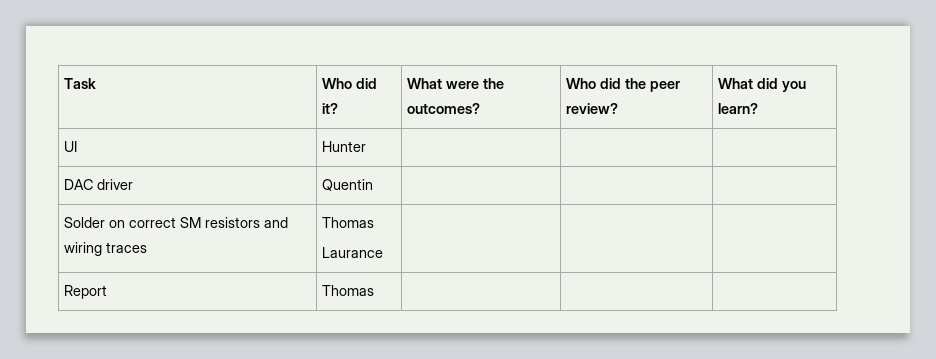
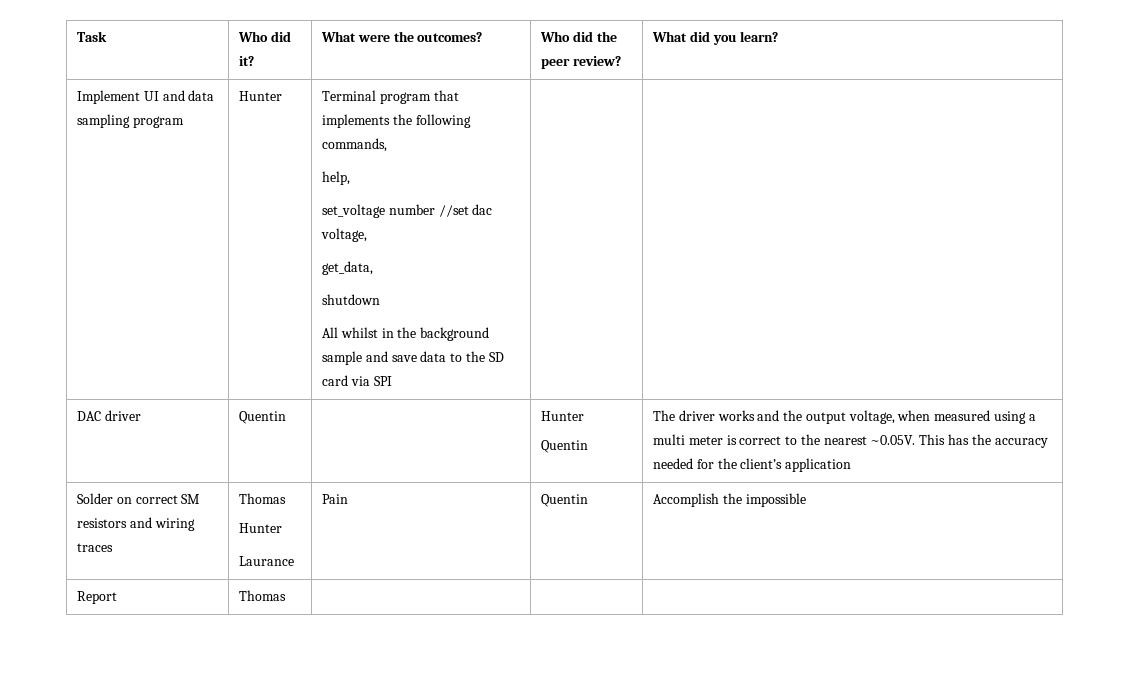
- UI | Hunter | | |
- DAC driver | Quentin | | |
+ Implement UI and data sampling program | Hunter | Terminal program that implements the following commands,
+ help,
+ set_voltage number //set dac voltage,
+ get_data,
+ shutdown
+ All whilst in the background sample and save data to the SD card via SPI | |
+ DAC driver | Quentin | | Hunter
+ Quentin | The driver works and the output voltage, when measured using a multi meter is correct to the nearest ~0.05V. This has the accuracy needed for the client’s application
  Solder on correct SM resistors and wiring traces | Thomas
- Laurance | | |
+ Hunter
+ Laurance | Pain | Quentin | Accomplish the impossible

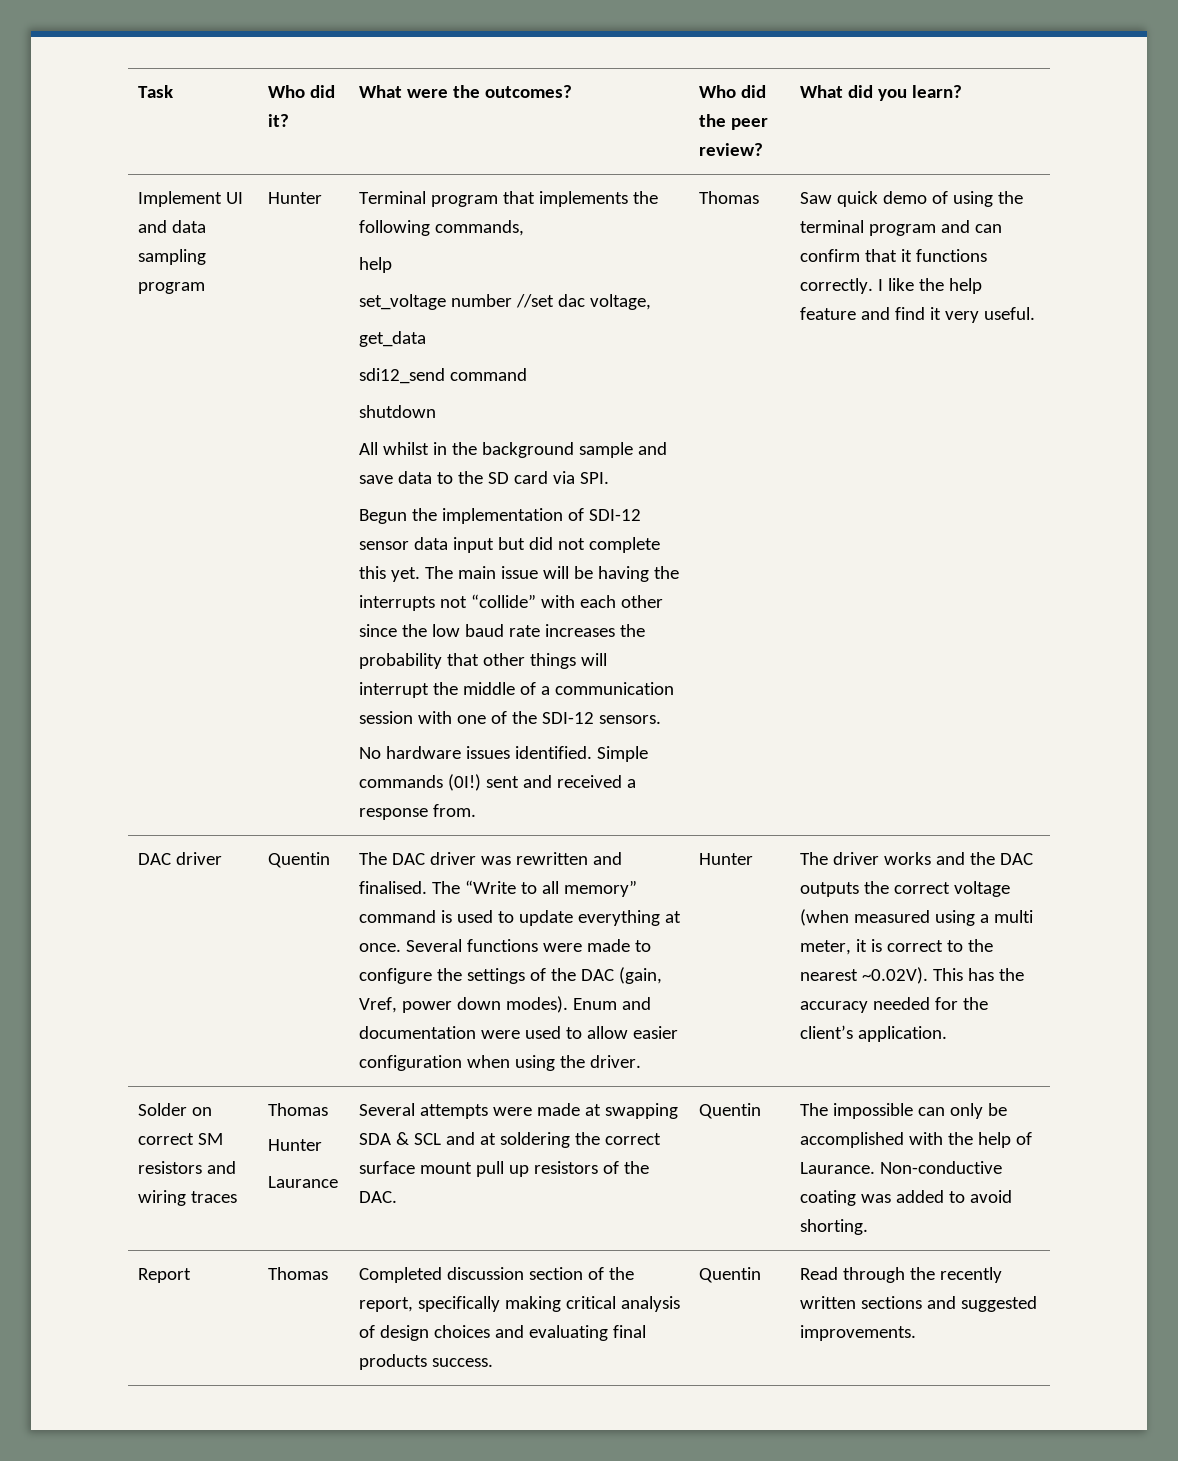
  Terminal program that implements the following commands,
- help,
+ help
- get_data,
+ get_data
+ sdi12_send command
- All whilst in the background sample and save data to the SD card via SPI | |
- DAC driver | Quentin | | Hunter
- Quentin | The driver works and the output voltage, when measured using a multi meter is correct to the nearest ~0.05V. This has the accuracy needed for the client’s application
+ All whilst in the background sample and save data to the SD card via SPI.
+ Begun the implementation of SDI-12 sensor data input but did not complete this yet. The main issue will be having the interrupts not “collide” with each other since the low baud rate increases the probability that other things will interrupt the middle of a communication session with one of the SDI-12 sensors.
+ No hardware issues identified. Simple commands (0I!) sent and received a response from. | Thomas | Saw quick demo of using the terminal program and can confirm that it functions correctly. I like the help feature and find it very useful.
+ DAC driver | Quentin | The DAC driver was rewritten and finalised. The “Write to all memory” command is used to update everything at once. Several functions were made to configure the settings of the DAC (gain, Vref, power down modes). Enum and documentation were used to allow easier configuration when using the driver. | Hunter | The driver works and the DAC outputs the correct voltage (when measured using a multi meter, it is correct to the nearest ~0.02V). This has the accuracy needed for the client’s application.
- Pain | Quentin | Accomplish the impossible
- Report | Thomas | | |
+ Several attempts were made at swapping SDA & SCL and at soldering the correct surface mount pull up resistors of the DAC. | Quentin | The impossible can only be accomplished with the help of Laurance. Non-conductive coating was added to avoid shorting.
+ Report | Thomas | Completed discussion section of the report, specifically making critical analysis of design choices and evaluating final products success. | Quentin | Read through the recently written sections and suggested improvements.

